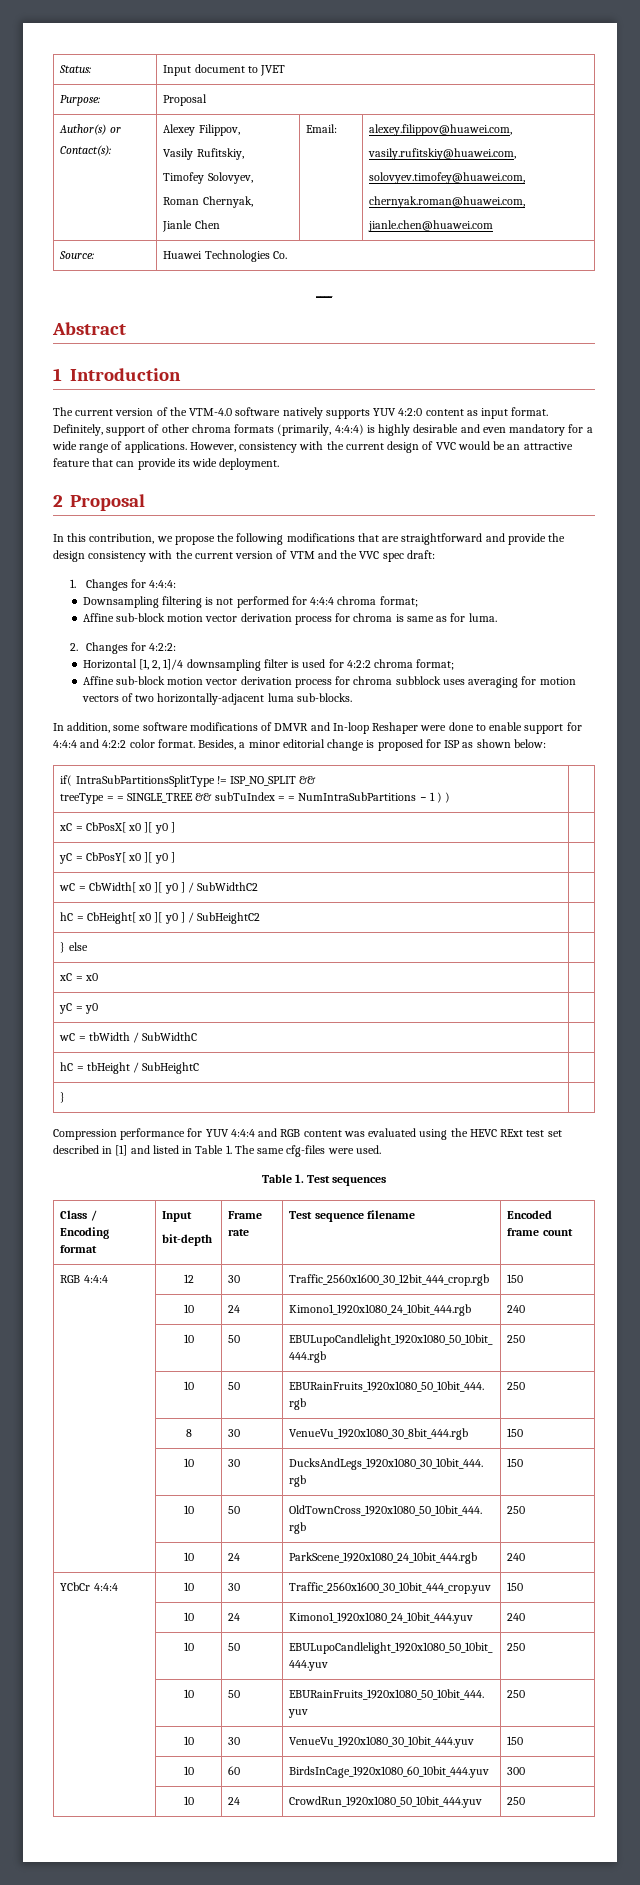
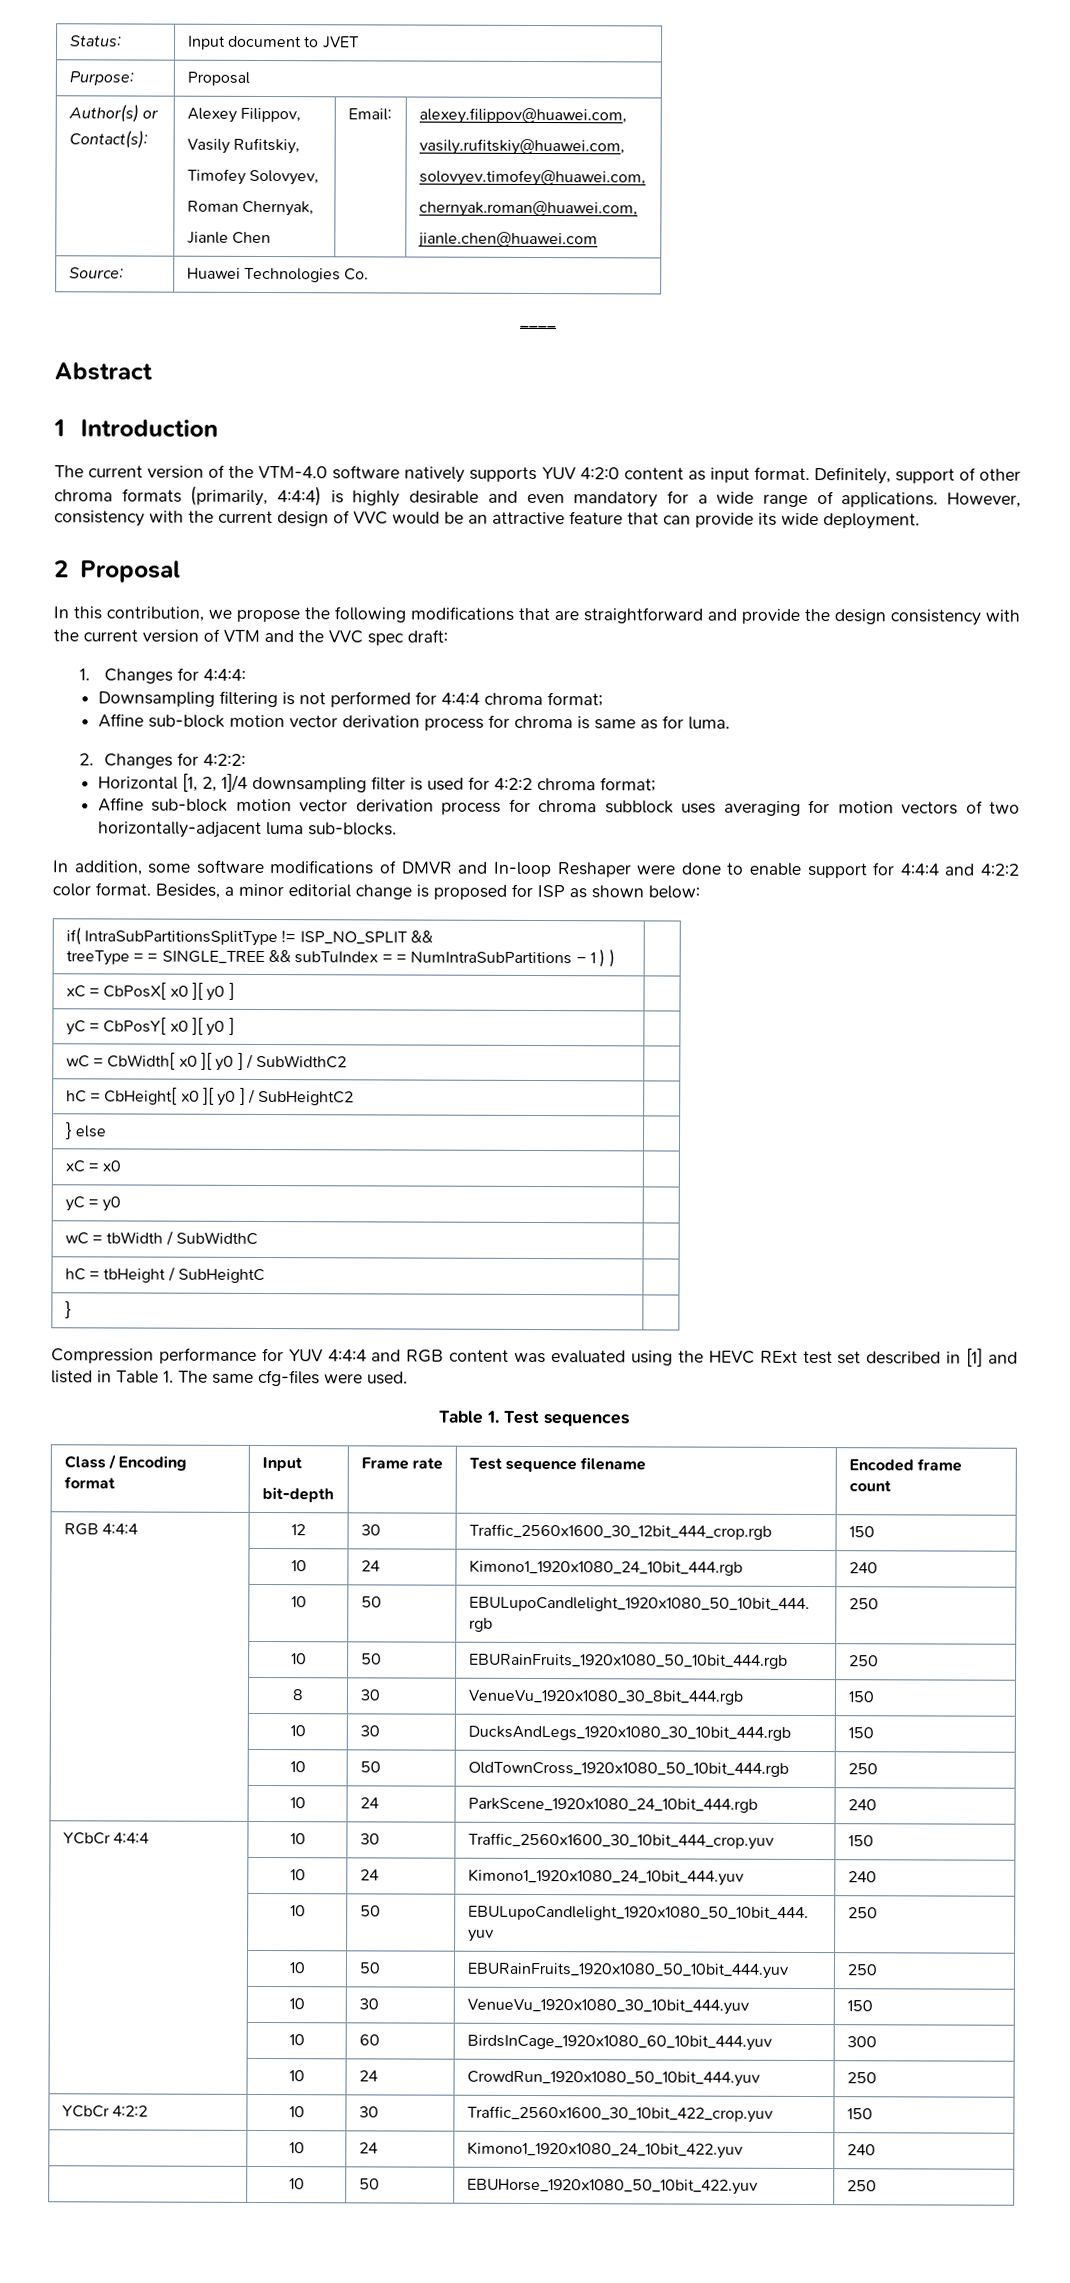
+ YCbCr 4:2:2 | 10 | 30 | Traffic_2560x1600_30_10bit_422_crop.yuv | 150
+ | 10 | 24 | Kimono1_1920x1080_24_10bit_422.yuv | 240
+ | 10 | 50 | EBUHorse_1920x1080_50_10bit_422.yuv | 250

